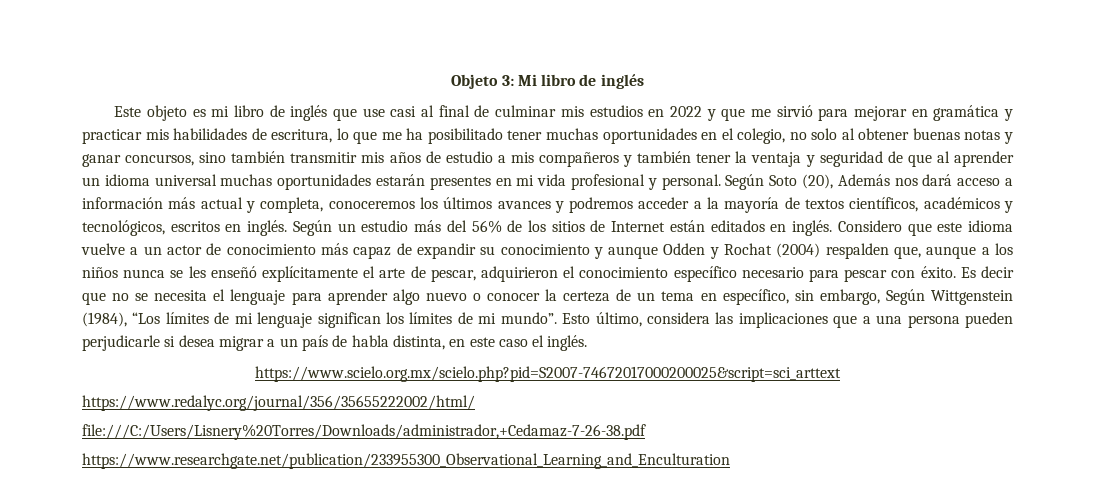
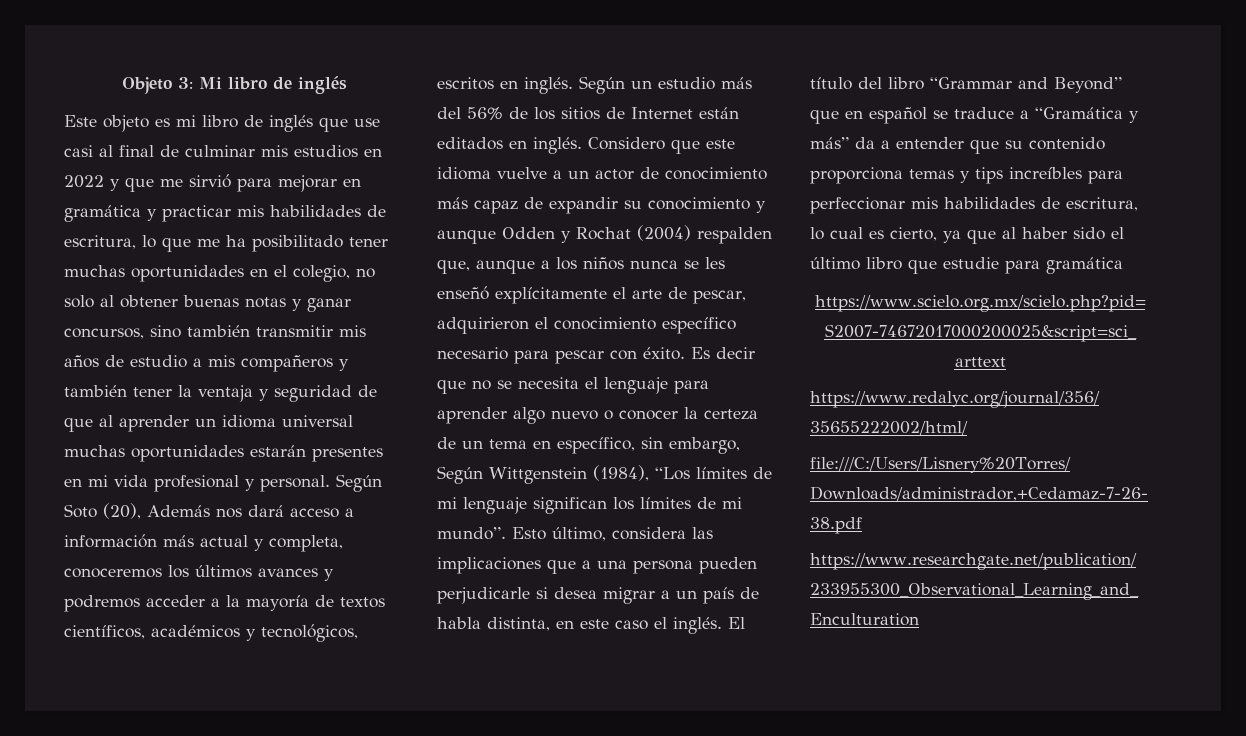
+ El título del libro “Grammar and Beyond” que en español se traduce a “Gramática y más” da a entender que su contenido proporciona temas y tips increíbles para perfeccionar mis habilidades de escritura, lo cual es cierto, ya que al haber sido el último libro que estudie para gramática

